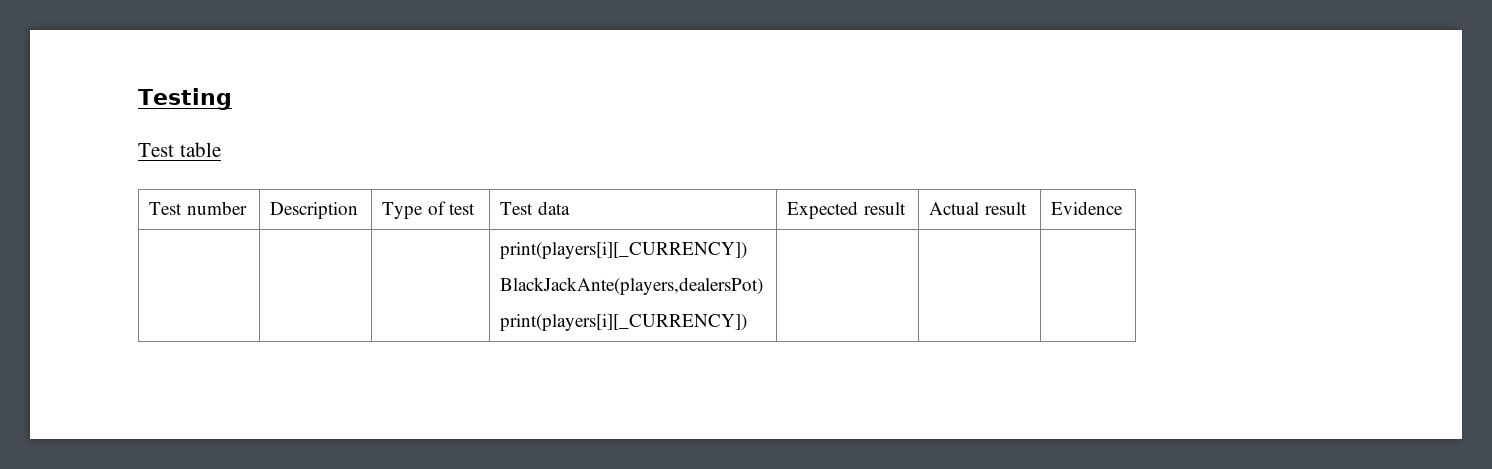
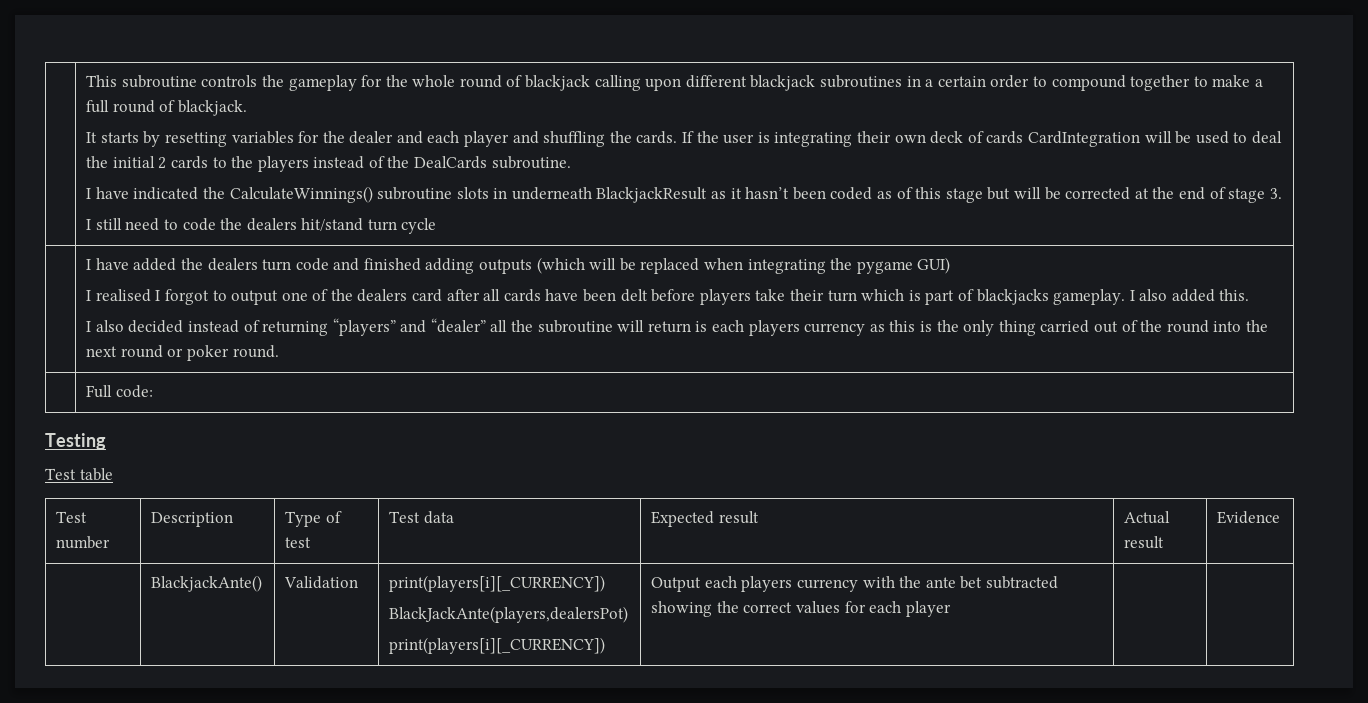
+ This subroutine controls the gameplay for the whole round of blackjack calling upon different blackjack subroutines in a certain order to compound together to make a full round of blackjack.
+ It starts by resetting variables for the dealer and each player and shuffling the cards. If the user is integrating their own deck of cards CardIntegration will be used to deal the initial 2 cards to the players instead of the DealCards subroutine.
+ I have indicated the CalculateWinnings() subroutine slots in underneath BlackjackResult as it hasn’t been coded as of this stage but will be corrected at the end of stage 3.
+ I still need to code the dealers hit/stand turn cycle
+ | I have added the dealers turn code and finished adding outputs (which will be replaced when integrating the pygame GUI)
+ I realised I forgot to output one of the dealers card after all cards have been delt before players take their turn which is part of blackjacks gameplay. I also added this.
+ I also decided instead of returning “players” and “dealer” all the subroutine will return is each players currency as this is the only thing carried out of the round into the next round or poker round.
+ | Full code:
- | | | print(players[i][_CURRENCY])
+ | BlackjackAnte() | Validation | print(players[i][_CURRENCY])
  BlackJackAnte(players,dealersPot)
- print(players[i][_CURRENCY]) | | |
+ print(players[i][_CURRENCY]) | Output each players currency with the ante bet subtracted showing the correct values for each player | |

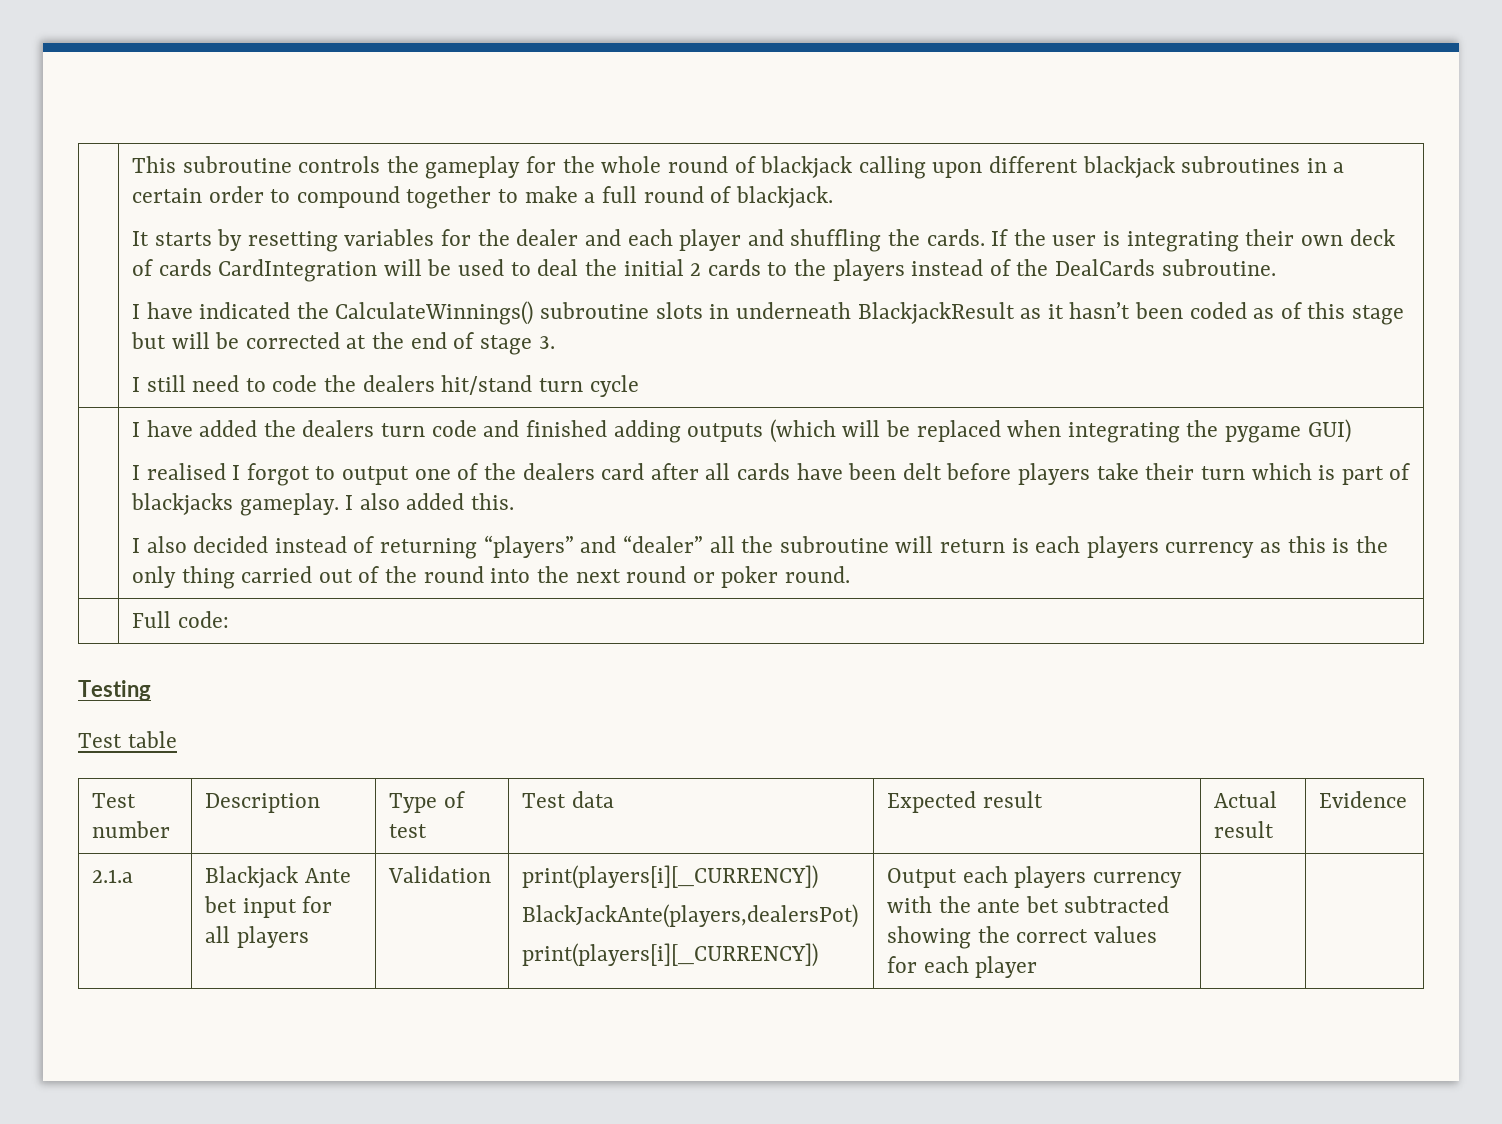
- | BlackjackAnte() | Validation | print(players[i][_CURRENCY])
+ 2.1.a | Blackjack Ante bet input for all players | Validation | print(players[i][_CURRENCY])

